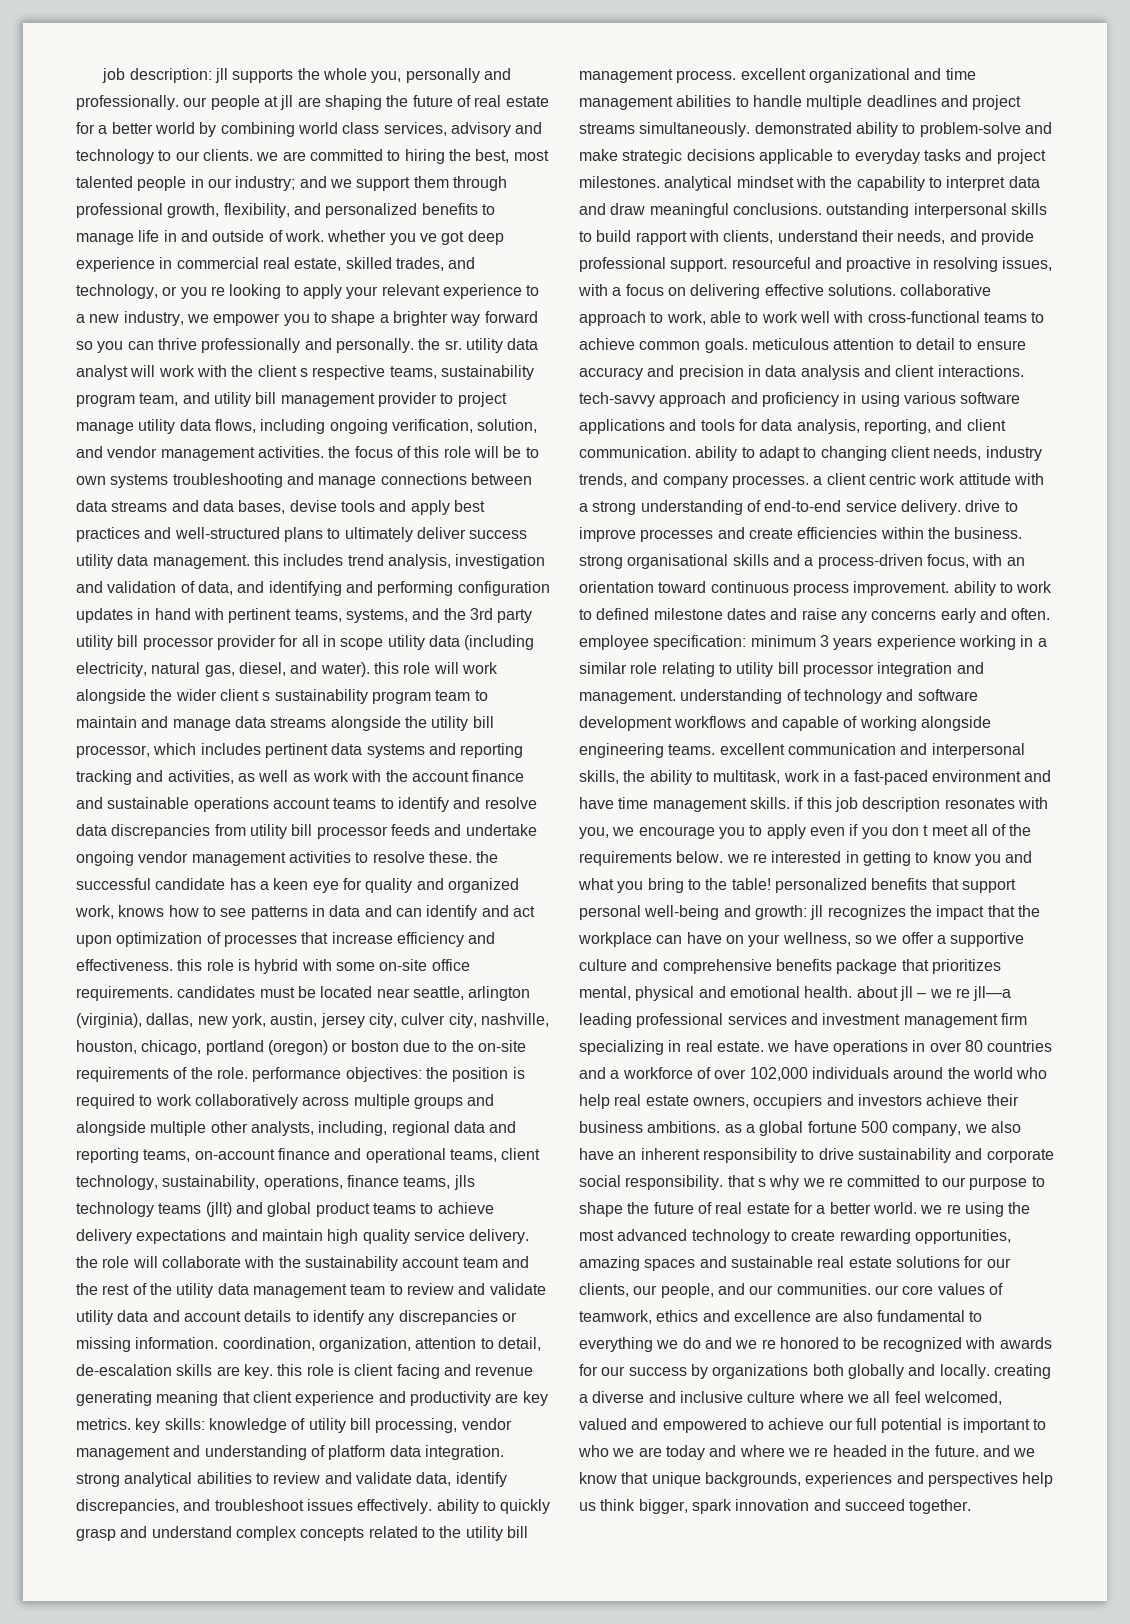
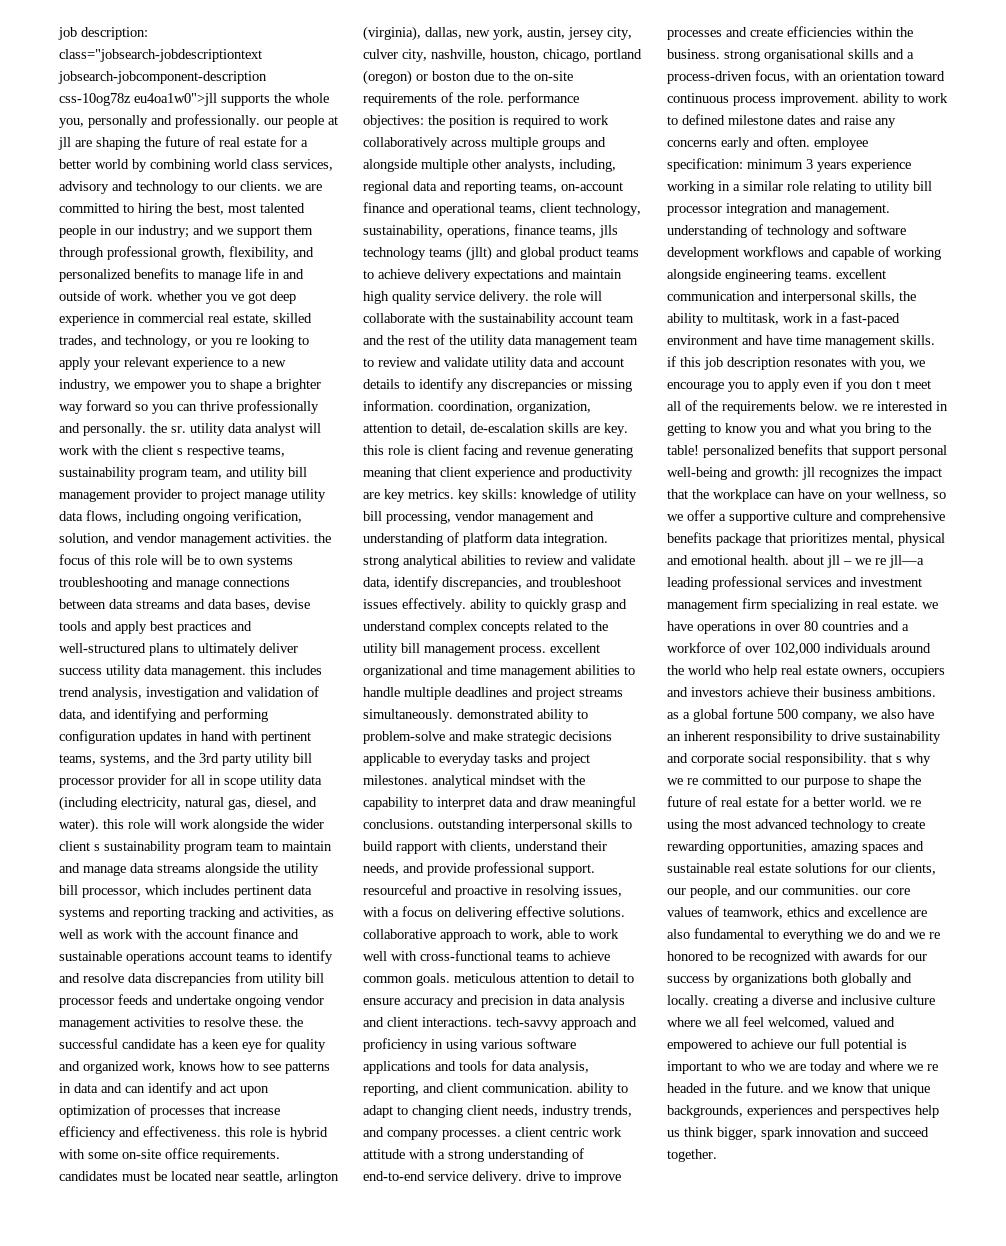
- jll supports the whole you, personally and professionally. our people at jll are shaping the future of real estate for a better world by combining world class services, advisory and technology to our clients. we are committed to hiring the best, most talented people in our industry;
+ class="jobsearch-jobdescriptiontext jobsearch-jobcomponent-description css-10og78z eu4oa1w0">jll supports the whole you, personally and professionally. our people at jll are shaping the future of real estate for a better world by combining world class services, advisory and technology to our clients. we are committed to hiring the best, most talented people in our industry;

